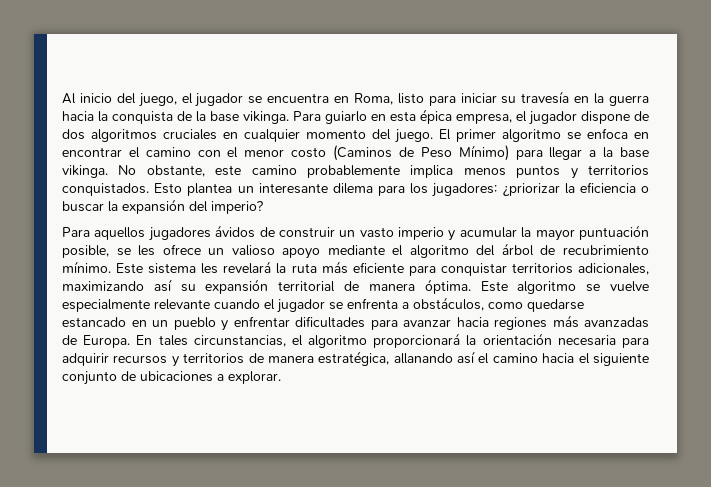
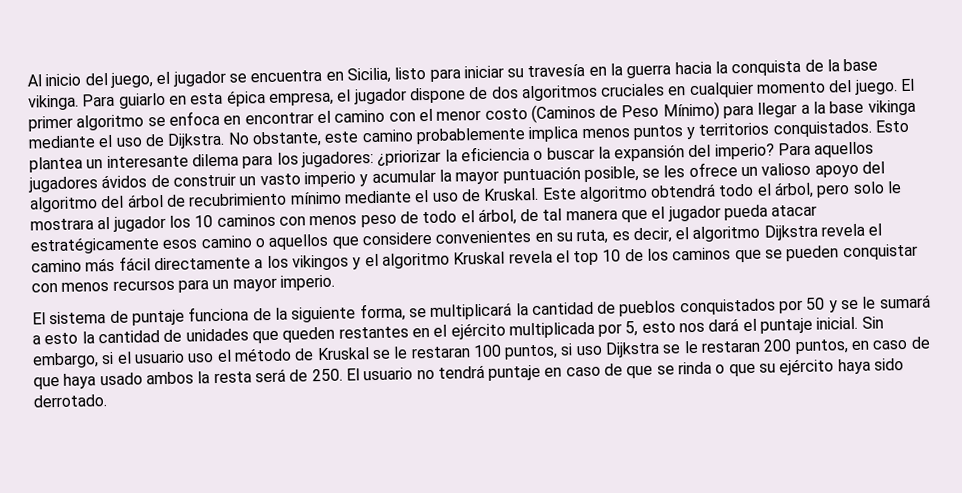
- Al inicio del juego, el jugador se encuentra en Roma, listo para iniciar su travesía en la guerra hacia la conquista de la base vikinga.
+ Al inicio del juego, el jugador se encuentra en Sicilia, listo para iniciar su travesía en la guerra hacia la conquista de la base vikinga.
- El primer algoritmo se enfoca en encontrar el camino con el menor costo (Caminos de Peso Mínimo) para llegar a la base vikinga.
+ El primer algoritmo se enfoca en encontrar el camino con el menor costo (Caminos de Peso Mínimo) para llegar a la base vikinga mediante el uso de Dijkstra.
- Esto plantea un interesante dilema para los jugadores: ¿priorizar la eficiencia o buscar la expansión del imperio?
- Para aquellos jugadores ávidos de construir un vasto imperio y acumular la mayor puntuación posible, se les ofrece un valioso apoyo mediante el algoritmo del árbol de recubrimiento mínimo. Este sistema les revelará la ruta más eficiente para conquistar territorios adicionales, maximizando así su expansión territorial de manera óptima. Este algoritmo se vuelve especialmente relevante cuando el jugador se enfrenta a obstáculos, como quedarse estancado en un pueblo y enfrentar dificultades para avanzar hacia regiones más avanzadas de Europa. En tales circunstancias, el algoritmo proporcionará la orientación necesaria para adquirir recursos y territorios de manera estratégica, allanando así el camino hacia el siguiente conjunto de ubicaciones a explorar.
+ Esto plantea un interesante dilema para los jugadores: ¿priorizar la eficiencia o buscar la expansión del imperio? Para aquellos jugadores ávidos de construir un vasto imperio y acumular la mayor puntuación posible, se les ofrece un valioso apoyo del algoritmo del árbol de recubrimiento mínimo mediante el uso de Kruskal. Este algoritmo obtendrá todo el árbol, pero solo le mostrara al jugador los 10 caminos con menos peso de todo el árbol, de tal manera que el jugador pueda atacar estratégicamente esos camino o aquellos que considere convenientes en su ruta, es decir, el algoritmo Dijkstra revela el camino más fácil directamente a los vikingos y el algoritmo Kruskal revela el top 10 de los caminos que se pueden conquistar con menos recursos para un mayor imperio.
+ El sistema de puntaje funciona de la siguiente forma, se multiplicará la cantidad de pueblos conquistados por 50 y se le sumará a esto la cantidad de unidades que queden restantes en el ejército multiplicada por 5, esto nos dará el puntaje inicial. Sin embargo, si el usuario uso el método de Kruskal se le restaran 100 puntos, si uso Dijkstra se le restaran 200 puntos, en caso de que haya usado ambos la resta será de 250. El usuario no tendrá puntaje en caso de que se rinda o que su ejército haya sido derrotado.

